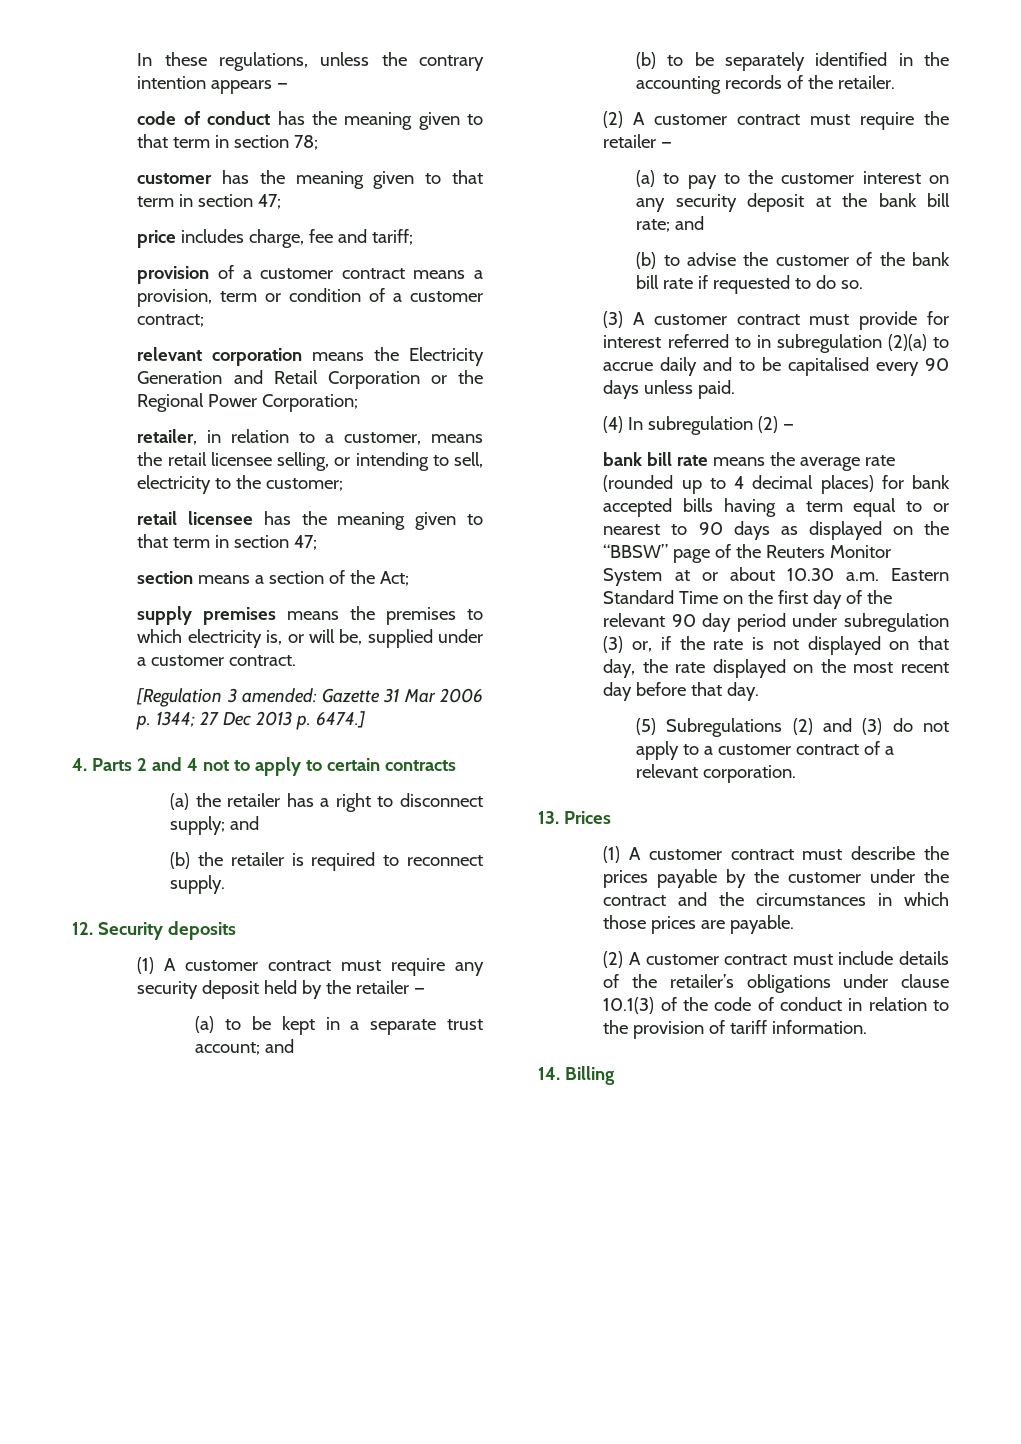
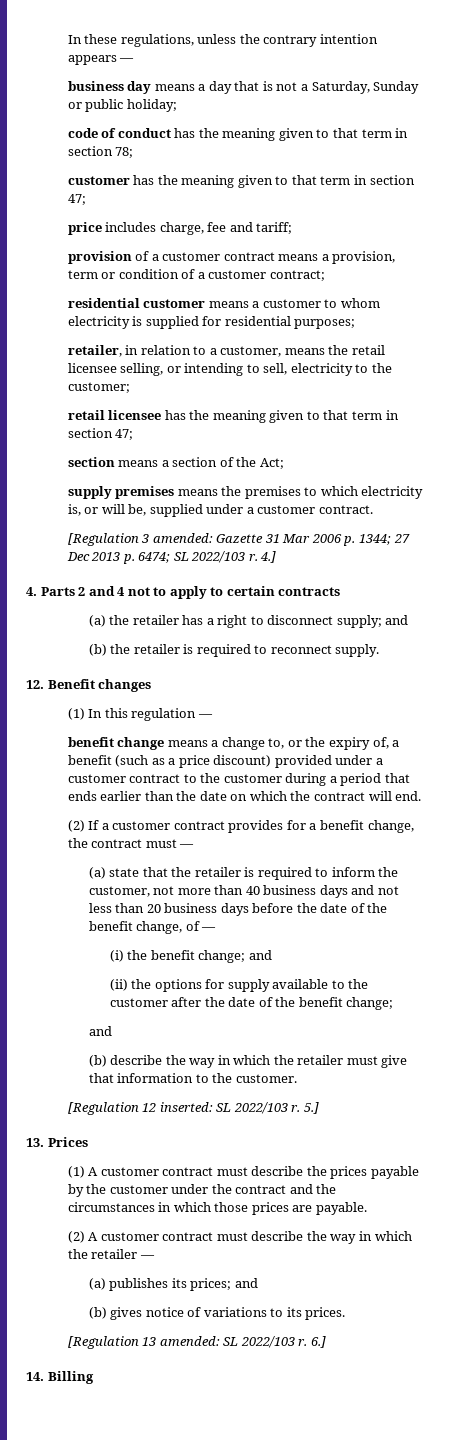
+ business day means a day that is not a Saturday, Sunday or public holiday;
- relevant corporation means the Electricity Generation and Retail Corporation or the Regional Power Corporation;
+ residential customer means a customer to whom electricity is supplied for residential purposes;
- [Regulation 3 amended: Gazette 31 Mar 2006 p. 1344; 27 Dec 2013 p. 6474.]
+ [Regulation 3 amended: Gazette 31 Mar 2006 p. 1344; 27 Dec 2013 p. 6474; SL 2022/103 r. 4.]
- 12. Security deposits
- (1) A customer contract must require any security deposit held by the retailer —
- (a) to be kept in a separate trust account; and
- (b) to be separately identified in the accounting records of the retailer.
- (2) A customer contract must require the retailer —
- (a) to pay to the customer interest on any security deposit at the bank bill rate; and
- (b) to advise the customer of the bank bill rate if requested to do so.
- (3) A customer contract must provide for interest referred to in subregulation (2)(a) to accrue daily and to be capitalised every 90 days unless paid.
- (4) In subregulation (2) —
- bank bill rate means the average rate (rounded up to 4 decimal places) for bank accepted bills having a term equal to or nearest to 90 days as displayed on the “BBSW” page of the Reuters Monitor System at or about 10.30 a.m. Eastern Standard Time on the first day of the relevant 90 day period under subregulation (3) or, if the rate is not displayed on that day, the rate displayed on the most recent day before that day.
- (5) Subregulations (2) and (3) do not apply to a customer contract of a relevant corporation.
+ 12. Benefit changes
+ (1) In this regulation —
+ benefit change means a change to, or the expiry of, a benefit (such as a price discount) provided under a customer contract to the customer during a period that ends earlier than the date on which the contract will end.
+ (2) If a customer contract provides for a benefit change, the contract must —
+ (a) state that the retailer is required to inform the customer, not more than 40 business days and not less than 20 business days before the date of the benefit change, of —
+ (i) the benefit change; and
+ (ii) the options for supply available to the customer after the date of the benefit change;
+ and
+ (b) describe the way in which the retailer must give that information to the customer.
+ [Regulation 12 inserted: SL 2022/103 r. 5.]
- (2) A customer contract must include details of the retailer’s obligations under clause 10.1(3) of the code of conduct in relation to the provision of tariff information.
+ (2) A customer contract must describe the way in which the retailer —
+ (a) publishes its prices; and
+ (b) gives notice of variations to its prices.
+ [Regulation 13 amended: SL 2022/103 r. 6.]

